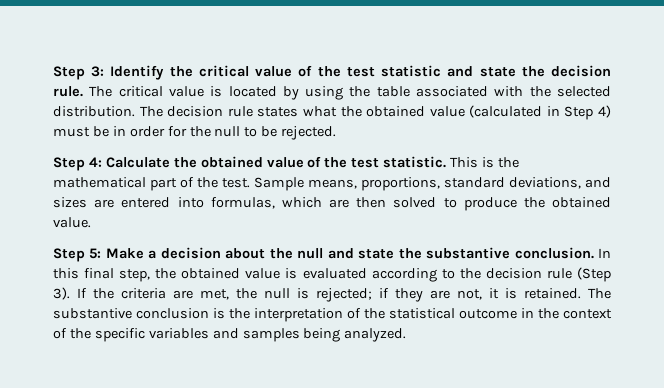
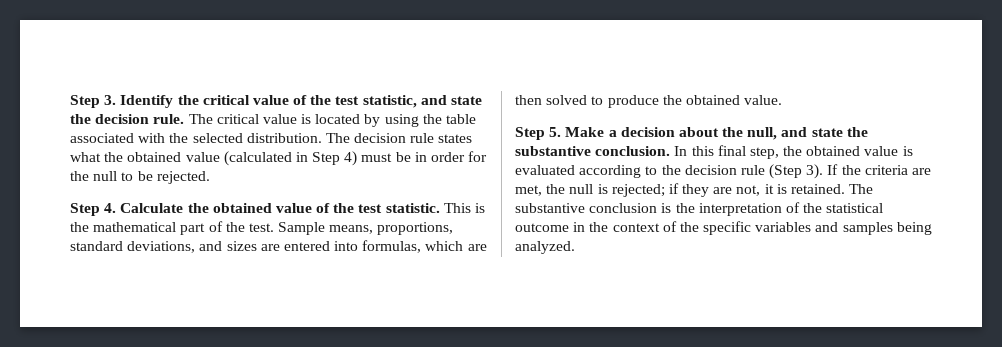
- Step 3: Identify the critical value of the test statistic and state the decision rule.
+ Step 3. Identify the critical value of the test statistic, and state the decision rule.
- Step 4: Calculate the obtained value of the test statistic.
+ Step 4. Calculate the obtained value of the test statistic.
- Step 5: Make a decision about the null and state the substantive conclusion.
+ Step 5. Make a decision about the null, and state the substantive conclusion.

